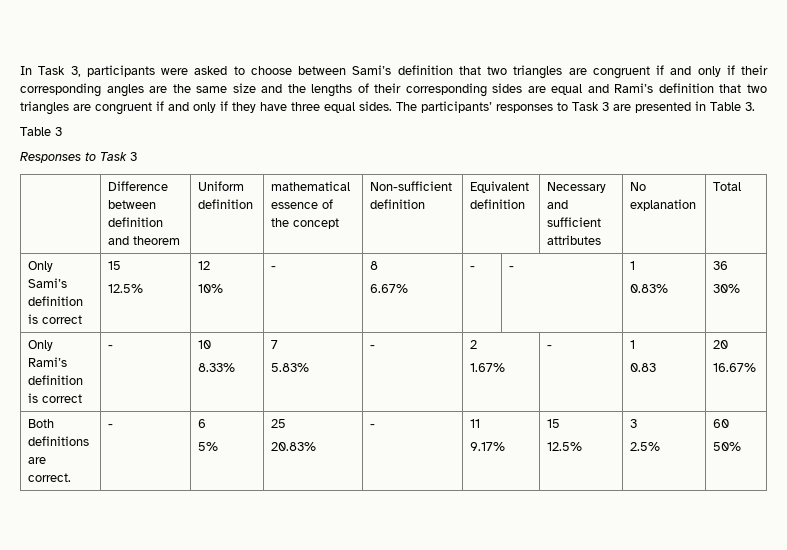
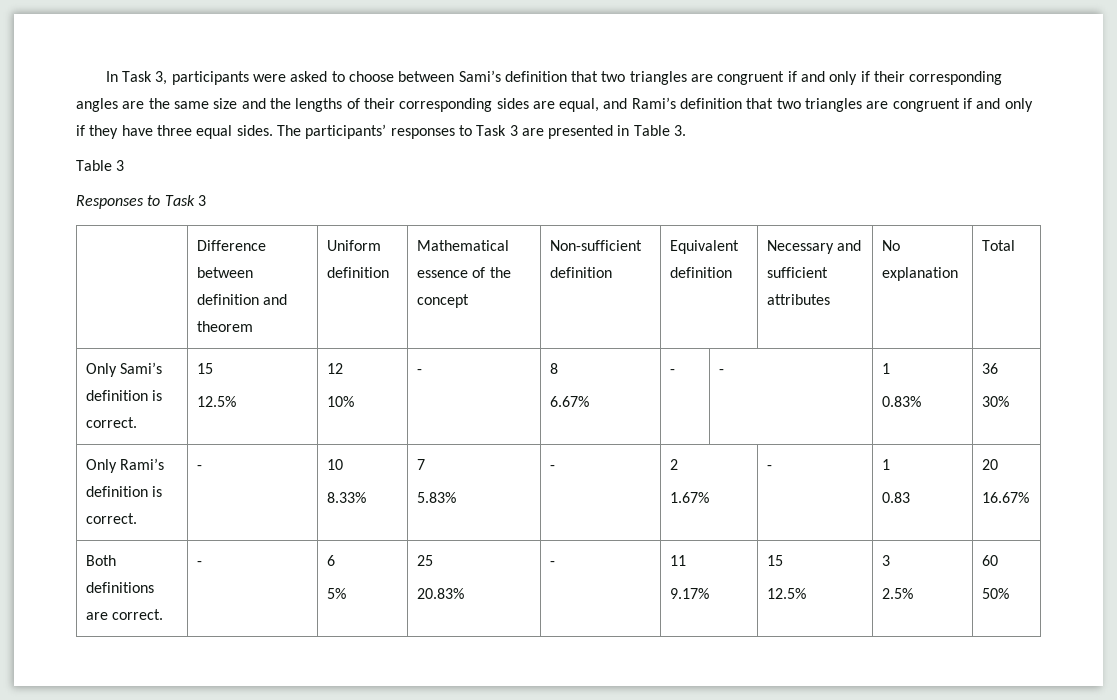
- In Task 3, participants were asked to choose between Sami’s definition that two triangles are congruent if and only if their corresponding angles are the same size and the lengths of their corresponding sides are equal and Rami’s definition that two triangles are congruent if and only if they have three equal sides.
+ In Task 3, participants were asked to choose between Sami’s definition that two triangles are congruent if and only if their corresponding angles are the same size and the lengths of their corresponding sides are equal, and Rami’s definition that two triangles are congruent if and only if they have three equal sides.
- | Difference between definition and theorem | Uniform definition | mathematical essence of the concept | Non-sufficient definition | Equivalent definition | Necessary and sufficient attributes | No explanation | Total
+ | Difference between definition and theorem | Uniform definition | Mathematical essence of the concept | Non-sufficient definition | Equivalent definition | Necessary and sufficient attributes | No explanation | Total
- Only Sami’s definition is correct | 15
+ Only Sami’s definition is correct. | 15
- Only Rami’s definition is correct | - | 10
+ Only Rami’s definition is correct. | - | 10

